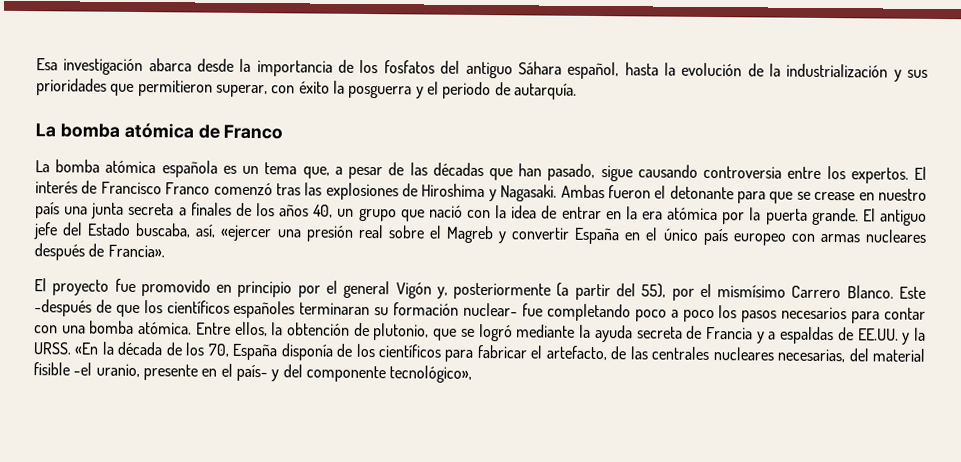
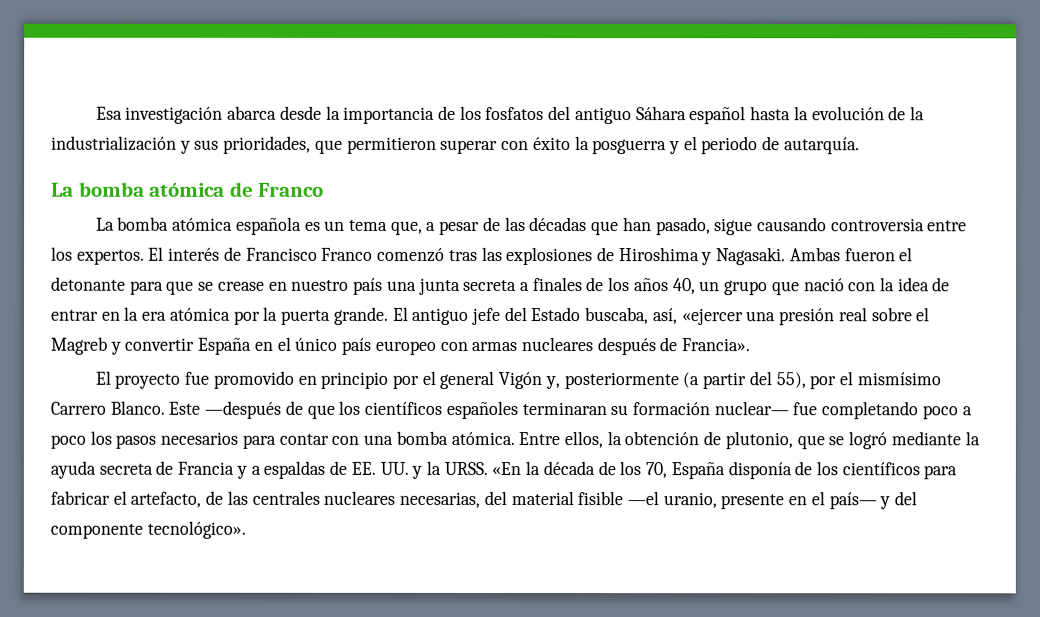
- Esa investigación abarca desde la importancia de los fosfatos del antiguo Sáhara español, hasta la evolución de la industrialización y sus prioridades que permitieron superar, con éxito la posguerra y el periodo de autarquía.
+ Esa investigación abarca desde la importancia de los fosfatos del antiguo Sáhara español hasta la evolución de la industrialización y sus prioridades, que permitieron superar con éxito la posguerra y el periodo de autarquía.
- Este -después de que los científicos españoles terminaran su formación nuclear- fue completando poco a poco los pasos necesarios para contar con una bomba atómica.
+ Este —después de que los científicos españoles terminaran su formación nuclear— fue completando poco a poco los pasos necesarios para contar con una bomba atómica.
- Entre ellos, la obtención de plutonio, que se logró mediante la ayuda secreta de Francia y a espaldas de EE.UU. y la URSS.
+ Entre ellos, la obtención de plutonio, que se logró mediante la ayuda secreta de Francia y a espaldas de EE. UU. y la URSS.
- «En la década de los 70, España disponía de los científicos para fabricar el artefacto, de las centrales nucleares necesarias, del material fisible -el uranio, presente en el país- y del componente tecnológico»,
+ «En la década de los 70, España disponía de los científicos para fabricar el artefacto, de las centrales nucleares necesarias, del material fisible —el uranio, presente en el país— y del componente tecnológico».

